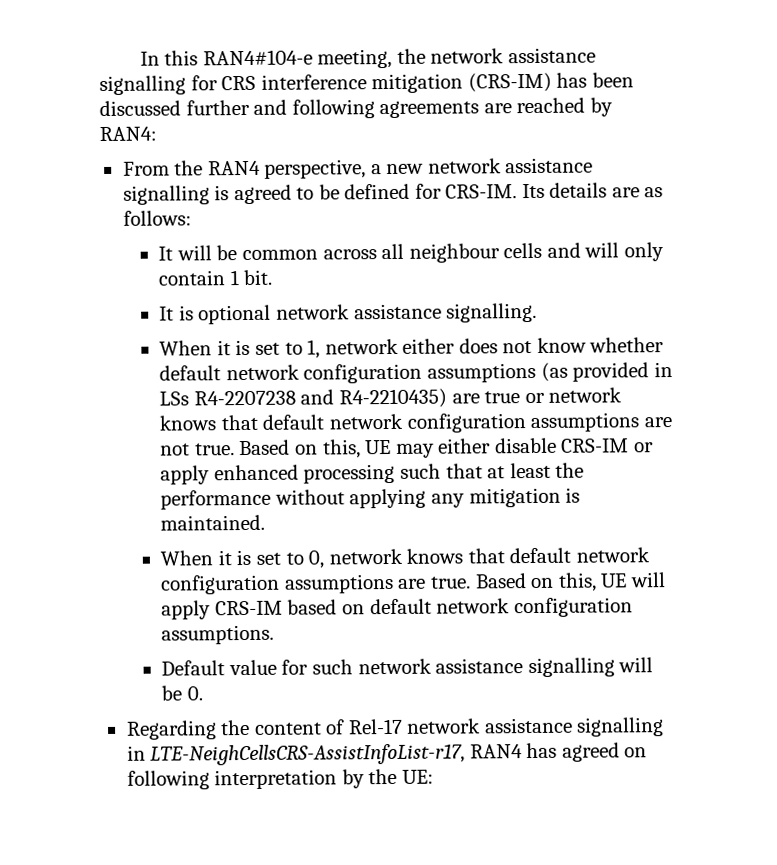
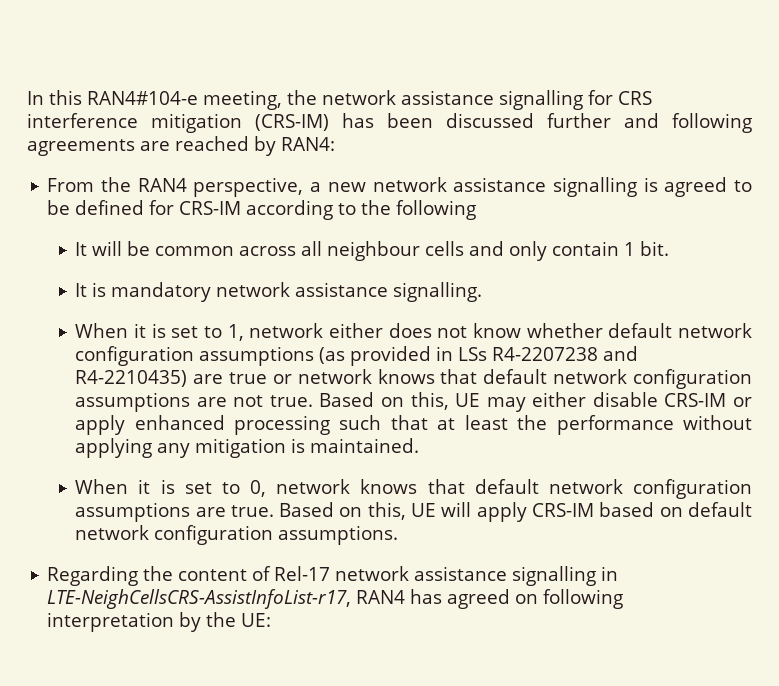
- From the RAN4 perspective, a new network assistance signalling is agreed to be defined for CRS-IM. Its details are as follows:
+ From the RAN4 perspective, a new network assistance signalling is agreed to be defined for CRS-IM according to the following
- It will be common across all neighbour cells and will only contain 1 bit.
+ It will be common across all neighbour cells and only contain 1 bit.
- It is optional network assistance signalling.
+ It is mandatory network assistance signalling.
- Default value for such network assistance signalling will be 0.

